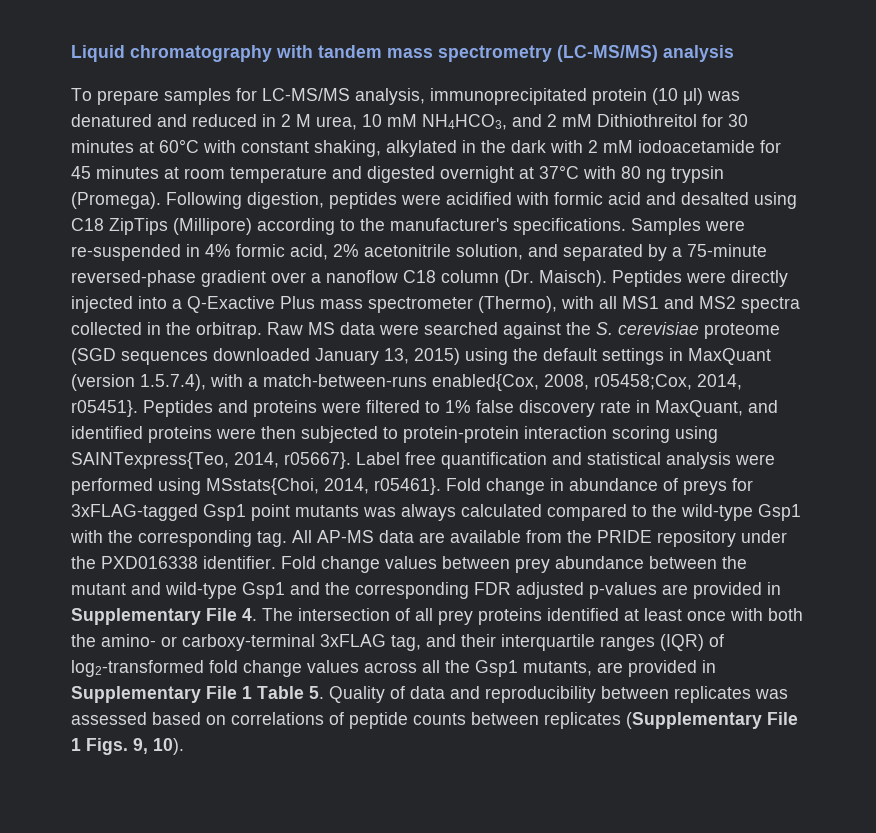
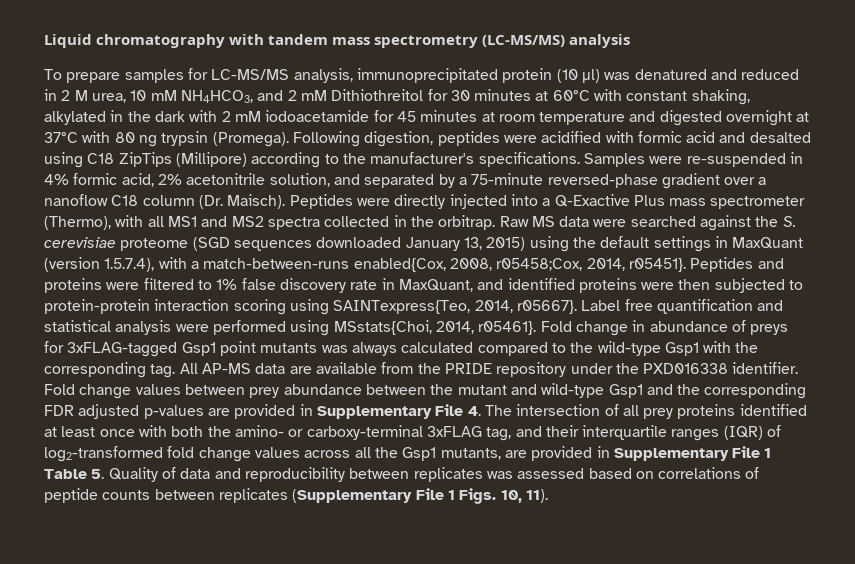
- Fold change values between prey abundance between the mutant and wild-type Gsp1 and the corresponding FDR adjusted p-values are provided in Supplementary File 4. The intersection of all prey proteins identified at least once with both the amino- or carboxy-terminal 3xFLAG tag, and their interquartile ranges (IQR) of log2-transformed fold change values across all the Gsp1 mutants, are provided in Supplementary File 1 Table 5. Quality of data and reproducibility between replicates was assessed based on correlations of peptide counts between replicates (Supplementary File 1 Figs. 9, 10).
+ Fold change values between prey abundance between the mutant and wild-type Gsp1 and the corresponding FDR adjusted p-values are provided in Supplementary File 4. The intersection of all prey proteins identified at least once with both the amino- or carboxy-terminal 3xFLAG tag, and their interquartile ranges (IQR) of log2-transformed fold change values across all the Gsp1 mutants, are provided in Supplementary File 1 Table 5. Quality of data and reproducibility between replicates was assessed based on correlations of peptide counts between replicates (Supplementary File 1 Figs. 10, 11).

